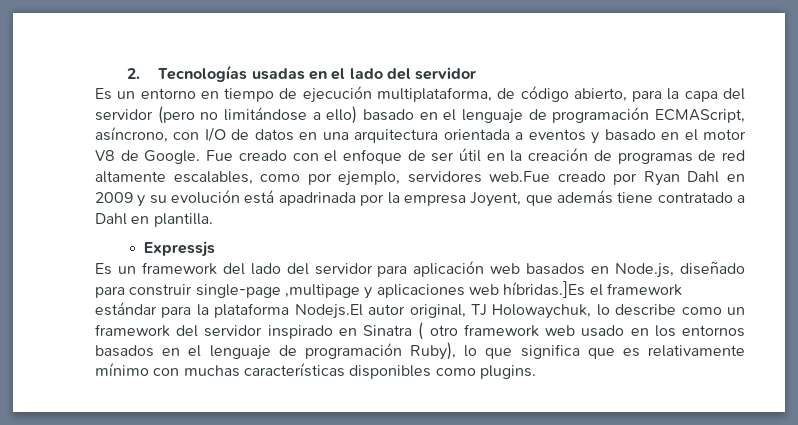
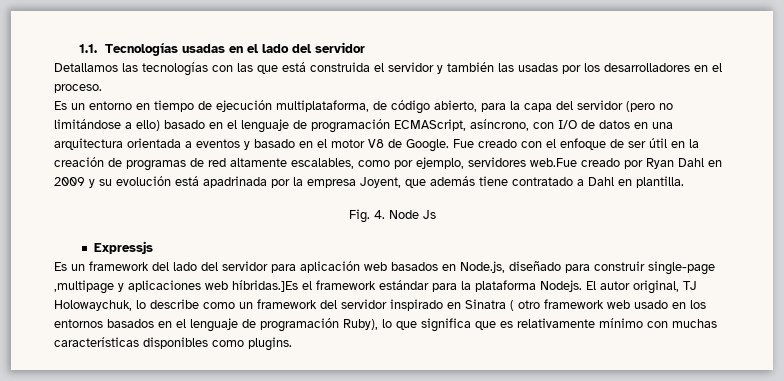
- 2. Tecnologías usadas en el lado del servidor
+ 1.1. Tecnologías usadas en el lado del servidor
+ Detallamos las tecnologías con las que está construida el servidor y también las usadas por los desarrolladores en el proceso.
+ Fig. 4. Node Js
- Es un framework del lado del servidor para aplicación web basados en Node.js, diseñado para construir single-page ,multipage y aplicaciones web híbridas.]Es el framework estándar para la plataforma Nodejs.El autor original, TJ Holowaychuk, lo describe como un framework del servidor inspirado en Sinatra ( otro framework web usado en los entornos basados en el lenguaje de programación Ruby), lo que significa que es relativamente mínimo con muchas características disponibles como plugins.
+ Es un framework del lado del servidor para aplicación web basados en Node.js, diseñado para construir single-page ,multipage y aplicaciones web híbridas.]Es el framework estándar para la plataforma Nodejs. El autor original, TJ Holowaychuk, lo describe como un framework del servidor inspirado en Sinatra ( otro framework web usado en los entornos basados en el lenguaje de programación Ruby), lo que significa que es relativamente mínimo con muchas características disponibles como plugins.

